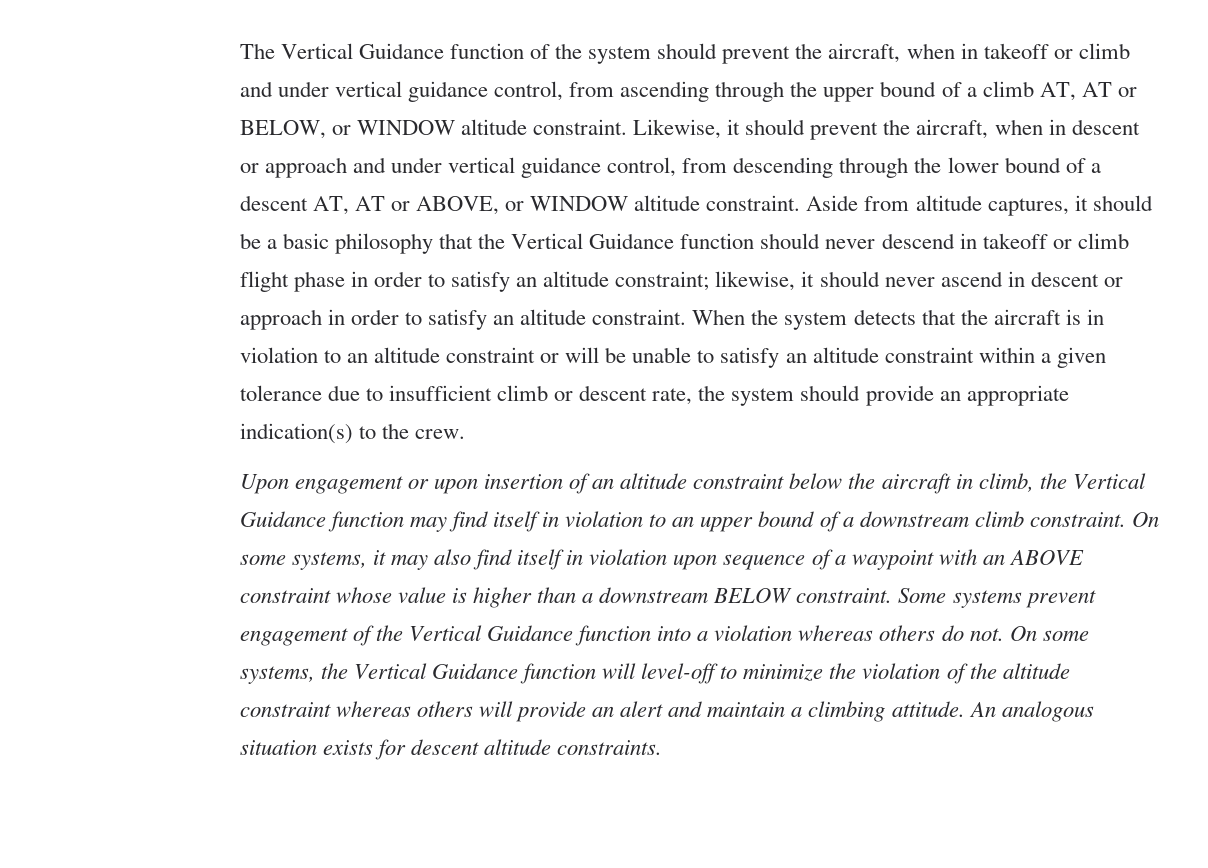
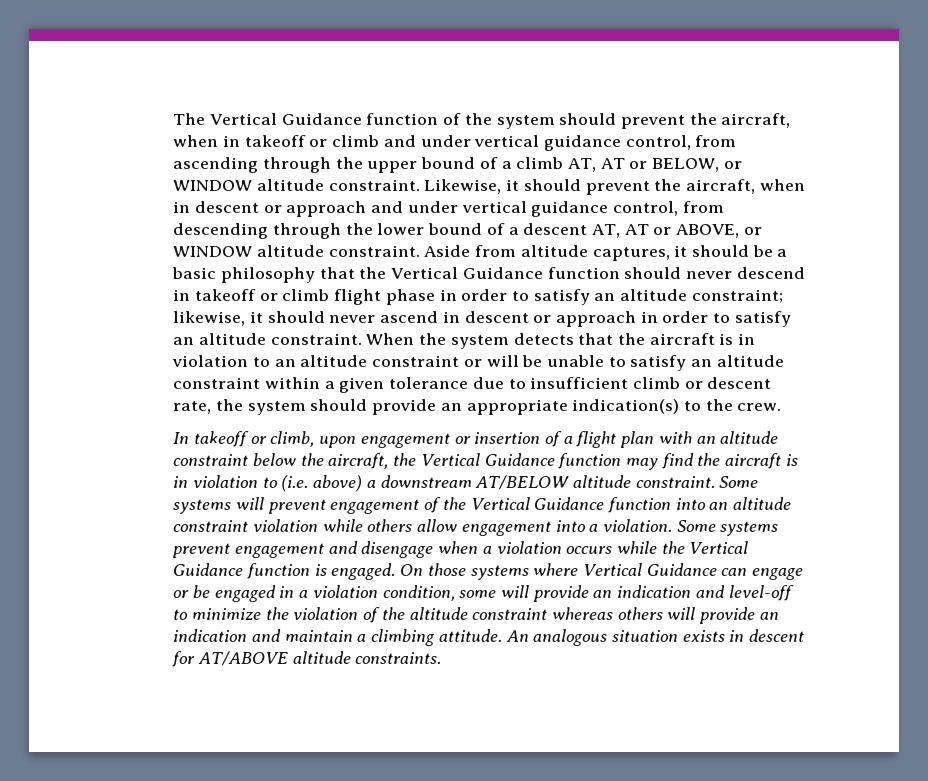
- Upon engagement or upon insertion of an altitude constraint below the aircraft in climb, the Vertical Guidance function may find itself in violation to an upper bound of a downstream climb constraint. On some systems, it may also find itself in violation upon sequence of a waypoint with an ABOVE constraint whose value is higher than a downstream BELOW constraint.
+ In takeoff or climb, upon engagement or insertion of a flight plan with an altitude constraint below the aircraft, the Vertical Guidance function may find the aircraft is in violation to (i.e. above) a downstream AT/BELOW altitude constraint.
- Some systems prevent engagement of the Vertical Guidance function into a violation whereas others do not. On some systems, the Vertical Guidance function will level-off to minimize the violation of the altitude constraint whereas others will provide an alert and maintain a climbing attitude.
+ Some systems will prevent engagement of the Vertical Guidance function into an altitude constraint violation while others allow engagement into a violation. Some systems prevent engagement and disengage when a violation occurs while the Vertical Guidance function is engaged. On those systems where Vertical Guidance can engage or be engaged in a violation condition, some will provide an indication and level-off to minimize the violation of the altitude constraint whereas others will provide an indication and maintain a climbing attitude.
- An analogous situation exists for descent altitude constraints.
+ An analogous situation exists in descent for AT/ABOVE altitude constraints.

